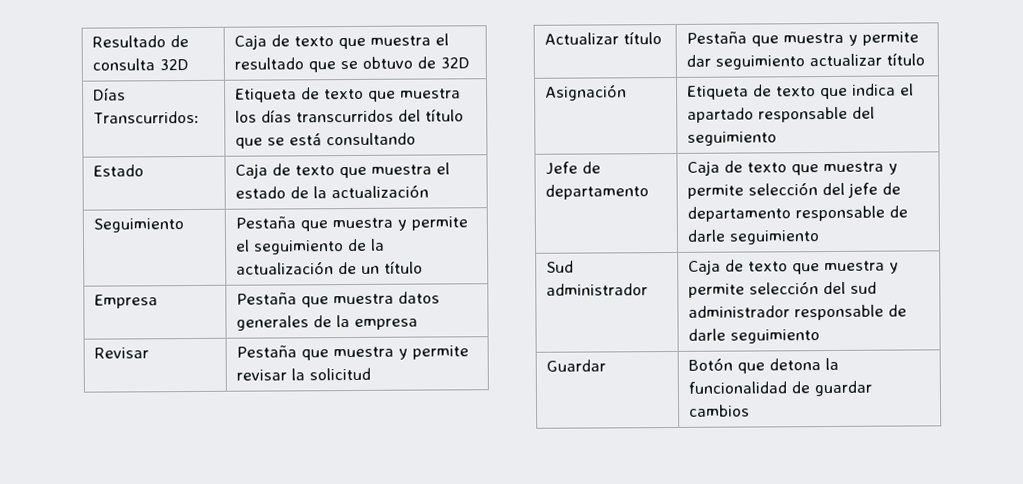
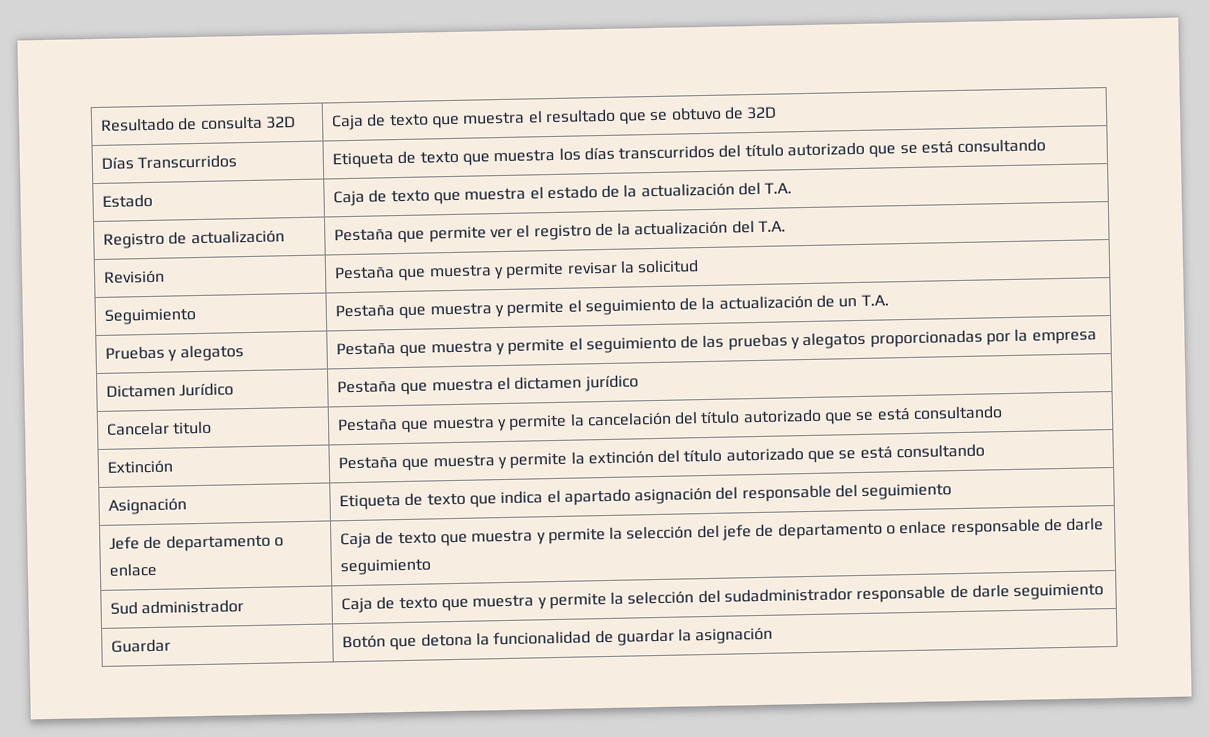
- Días Transcurridos: | Etiqueta de texto que muestra los días transcurridos del título que se está consultando
+ Días Transcurridos | Etiqueta de texto que muestra los días transcurridos del título autorizado que se está consultando
- Estado | Caja de texto que muestra el estado de la actualización
+ Estado | Caja de texto que muestra el estado de la actualización del T.A.
+ Registro de actualización | Pestaña que permite ver el registro de la actualización del T.A.
+ Revisión | Pestaña que muestra y permite revisar la solicitud
- Seguimiento | Pestaña que muestra y permite el seguimiento de la actualización de un título
- Empresa | Pestaña que muestra datos generales de la empresa
- Revisar | Pestaña que muestra y permite revisar la solicitud
- Actualizar título | Pestaña que muestra y permite dar seguimiento actualizar título
+ Seguimiento | Pestaña que muestra y permite el seguimiento de la actualización de un T.A.
+ Pruebas y alegatos | Pestaña que muestra y permite el seguimiento de las pruebas y alegatos proporcionadas por la empresa
+ Dictamen Jurídico | Pestaña que muestra el dictamen jurídico
+ Cancelar titulo | Pestaña que muestra y permite la cancelación del título autorizado que se está consultando
+ Extinción | Pestaña que muestra y permite la extinción del título autorizado que se está consultando
- Asignación | Etiqueta de texto que indica el apartado responsable del seguimiento
+ Asignación | Etiqueta de texto que indica el apartado asignación del responsable del seguimiento
- Jefe de departamento | Caja de texto que muestra y permite selección del jefe de departamento responsable de darle seguimiento
+ Jefe de departamento o enlace | Caja de texto que muestra y permite la selección del jefe de departamento o enlace responsable de darle seguimiento
- Sud administrador | Caja de texto que muestra y permite selección del sud administrador responsable de darle seguimiento
+ Sud administrador | Caja de texto que muestra y permite la selección del sudadministrador responsable de darle seguimiento
- Guardar | Botón que detona la funcionalidad de guardar cambios
+ Guardar | Botón que detona la funcionalidad de guardar la asignación

